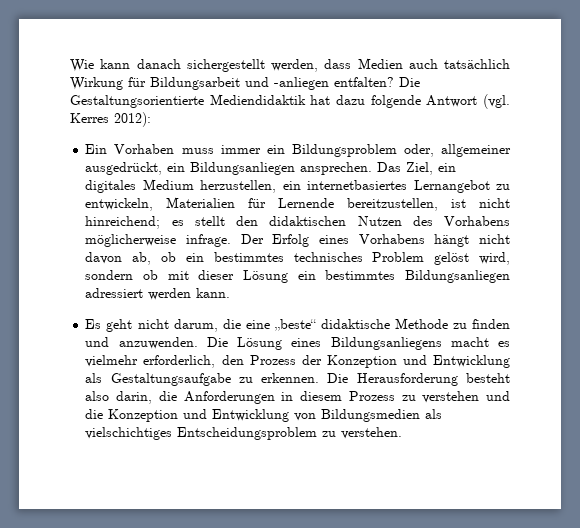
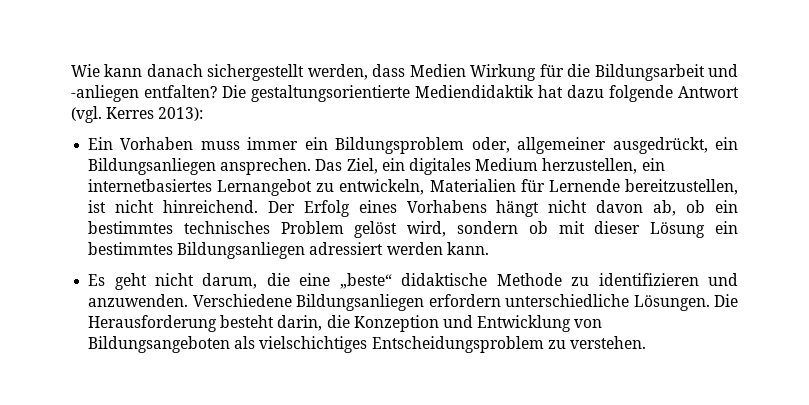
- Wie kann danach sichergestellt werden, dass Medien auch tatsächlich Wirkung für Bildungsarbeit und -anliegen entfalten?
+ Wie kann danach sichergestellt werden, dass Medien Wirkung für die Bildungsarbeit und -anliegen entfalten?
- Die Gestaltungsorientierte Mediendidaktik hat dazu folgende Antwort (vgl. Kerres 2012):
+ Die gestaltungsorientierte Mediendidaktik hat dazu folgende Antwort (vgl. Kerres 2013):
- Das Ziel, ein digitales Medium herzustellen, ein internetbasiertes Lernangebot zu entwickeln, Materialien für Lernende bereitzustellen, ist nicht hinreichend; es stellt den didaktischen Nutzen des Vorhabens möglicherweise infrage.
+ Das Ziel, ein digitales Medium herzustellen, ein internetbasiertes Lernangebot zu entwickeln, Materialien für Lernende bereitzustellen, ist nicht hinreichend.
- Es geht nicht darum, die eine „beste“ didaktische Methode zu finden und anzuwenden.
+ Es geht nicht darum, die eine „beste“ didaktische Methode zu identifizieren und anzuwenden.
- Die Lösung eines Bildungsanliegens macht es vielmehr erforderlich, den Prozess der Konzeption und Entwicklung als Gestaltungsaufgabe zu erkennen.
+ Verschiedene Bildungsanliegen erfordern unterschiedliche Lösungen.
- Die Herausforderung besteht also darin, die Anforderungen in diesem Prozess zu verstehen und die Konzeption und Entwicklung von Bildungsmedien als vielschichtiges Entscheidungsproblem zu verstehen.
+ Die Herausforderung besteht darin, die Konzeption und Entwicklung von Bildungsangeboten als vielschichtiges Entscheidungsproblem zu verstehen.

